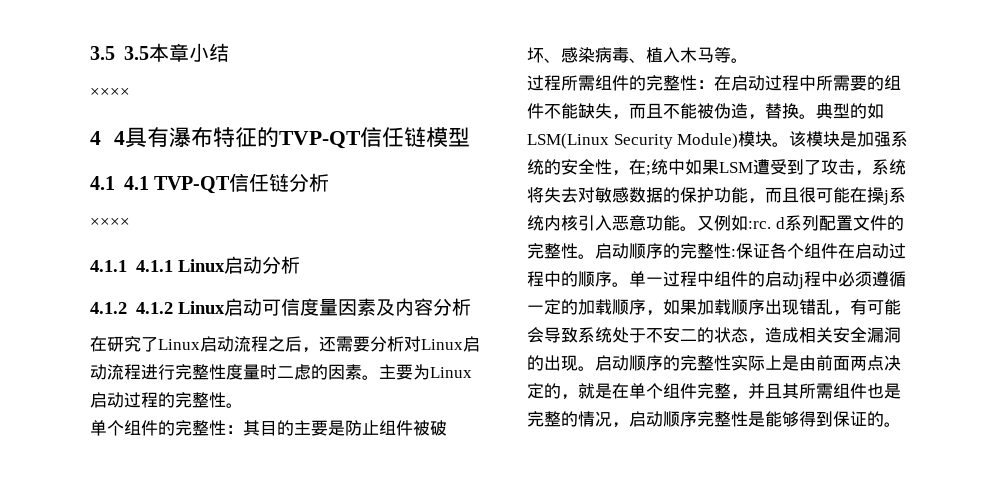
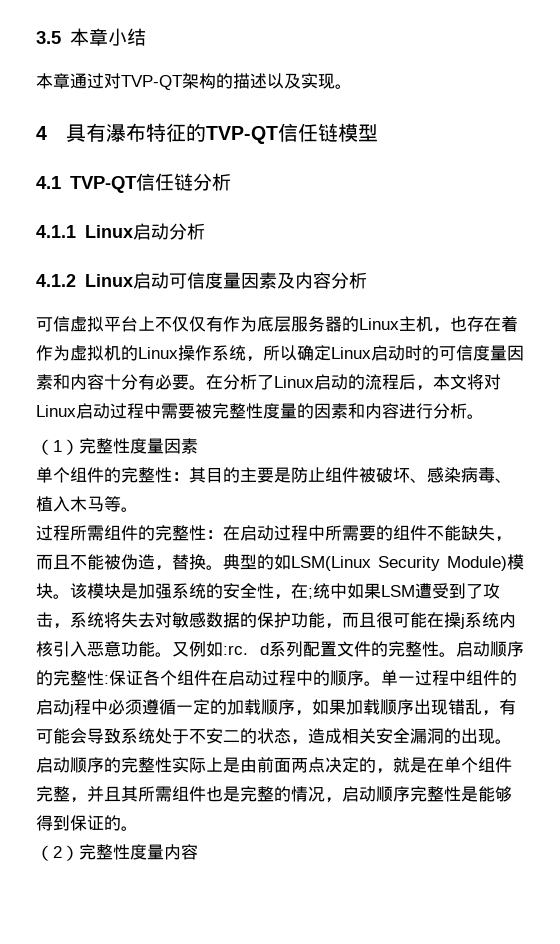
- 3.5 3.5本章小结
- ××××
- 4 4具有瀑布特征的TVP-QT信任链模型
+ 3.5本章小结
+ 本章通过对TVP-QT架构的描述以及实现。
+ 4具有瀑布特征的TVP-QT信任链模型
- 4.1 4.1 TVP-QT信任链分析
- ××××
- 4.1.1 4.1.1 Linux启动分析
+ 4.1 TVP-QT信任链分析
+ 4.1.1 Linux启动分析
- 4.1.2 4.1.2 Linux启动可信度量因素及内容分析
+ 4.1.2 Linux启动可信度量因素及内容分析
- 在研究了Linux启动流程之后，还需要分析对Linux启动流程进行完整性度量时二虑的因素。主要为Linux启动过程的完整性。
+ 可信虚拟平台上不仅仅有作为底层服务器的Linux主机，也存在着作为虚拟机的Linux操作系统，所以确定Linux启动时的可信度量因素和内容十分有必要。在分析了Linux启动的流程后，本文将对Linux启动过程中需要被完整性度量的因素和内容进行分析。
+ （1）完整性度量因素
+ （2）完整性度量内容

